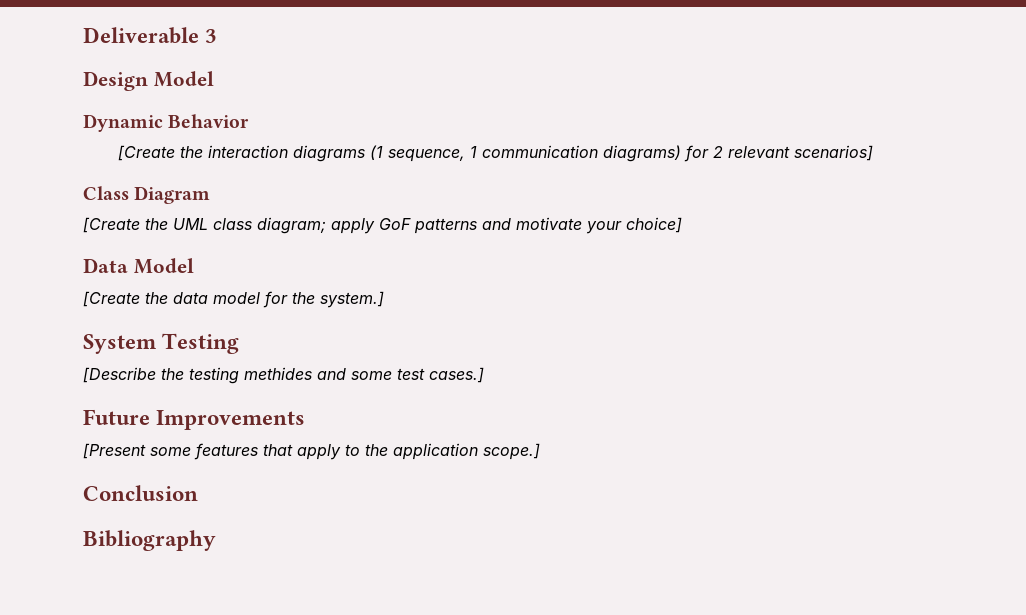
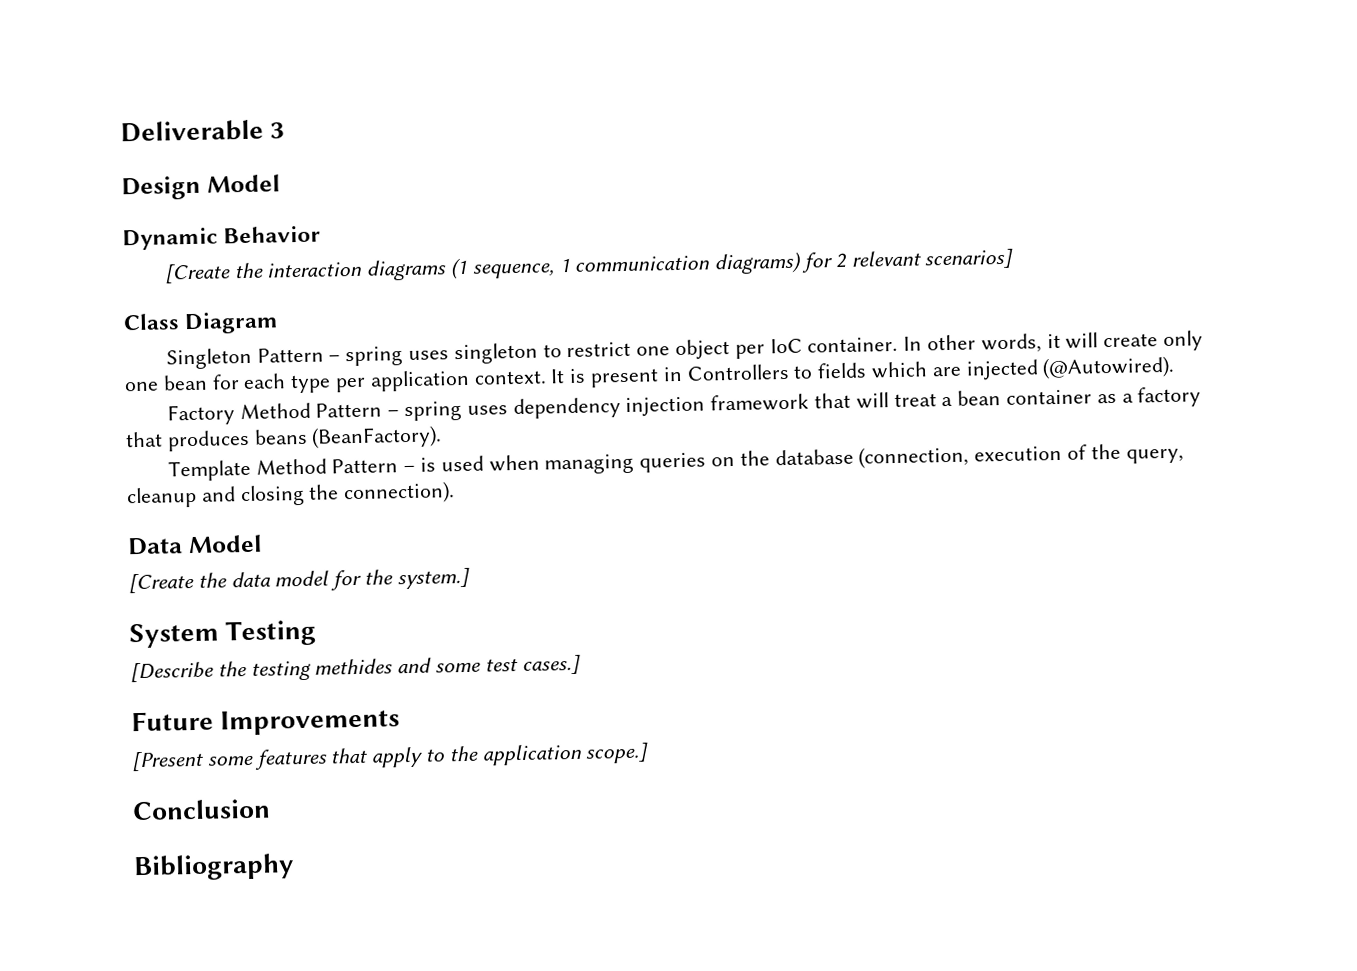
- [Create the UML class diagram; apply GoF patterns and motivate your choice]
+ Singleton Pattern – spring uses singleton to restrict one object per IoC container. In other words, it will create only one bean for each type per application context. It is present in Controllers to fields which are injected (@Autowired).
+ Factory Method Pattern – spring uses dependency injection framework that will treat a bean container as a factory that produces beans (BeanFactory).
+ Template Method Pattern – is used when managing queries on the database (connection, execution of the query, cleanup and closing the connection).

